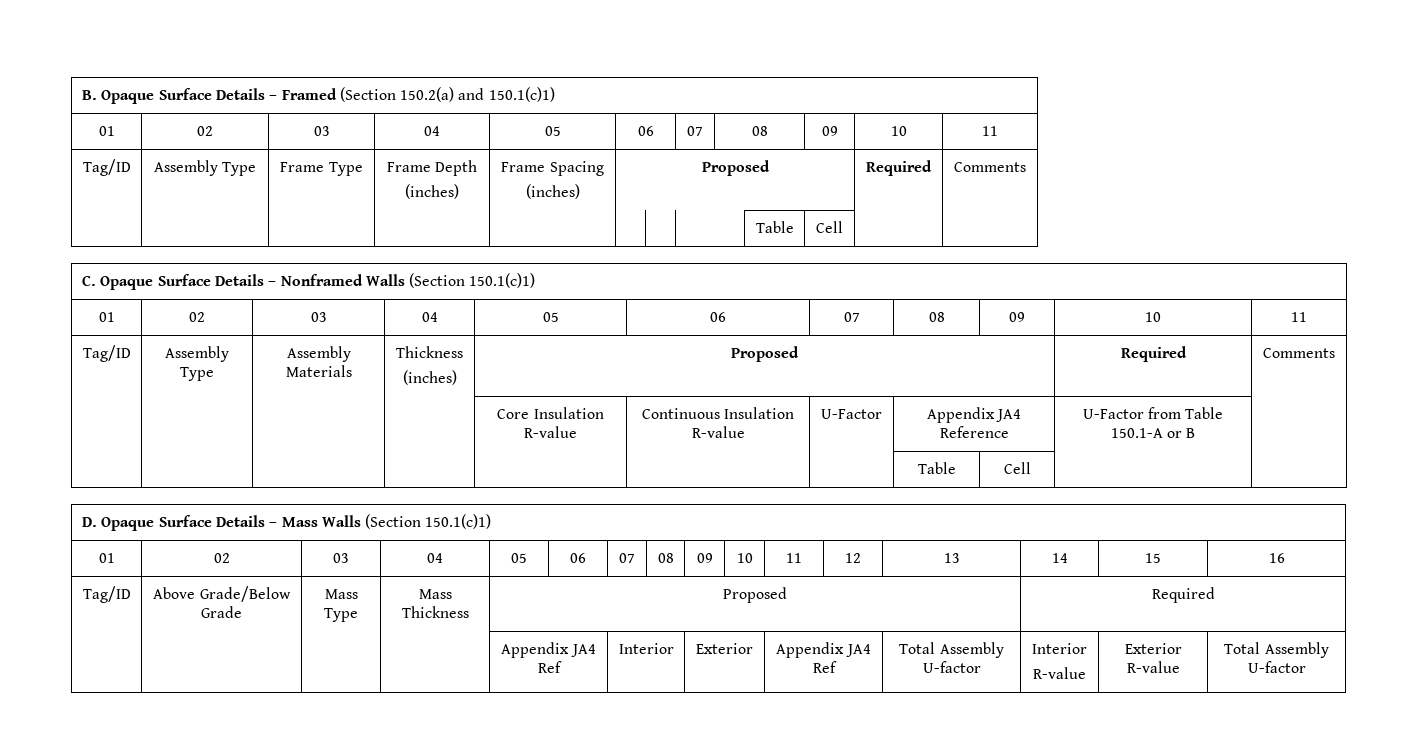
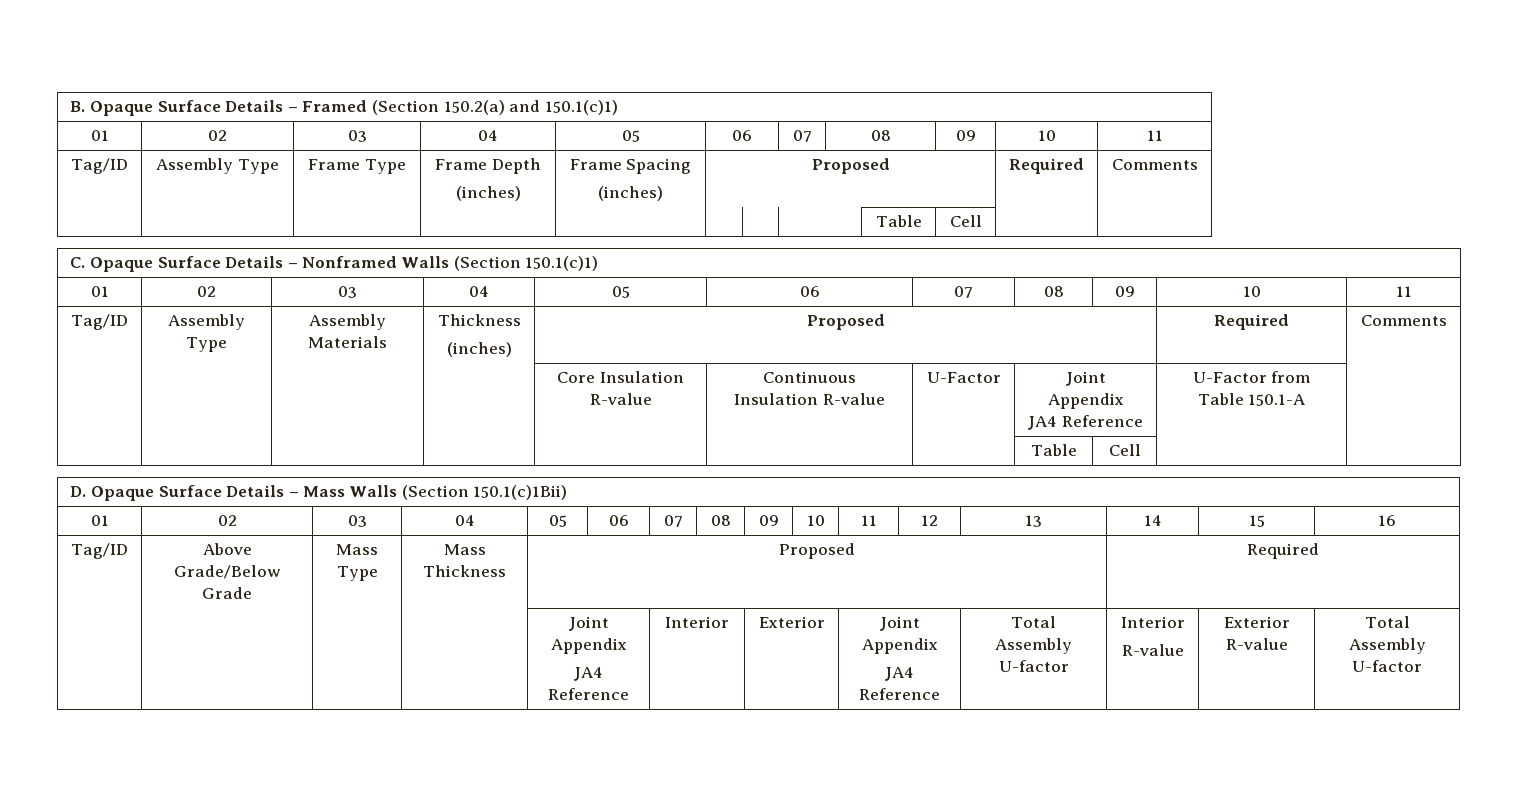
- | | | | Core Insulation R-value | Continuous Insulation R-value | U-Factor | Appendix JA4 Reference | U-Factor from Table 150.1-A or B |
+ | | | | Core Insulation R-value | Continuous Insulation R-value | U-Factor | Joint Appendix
+ JA4 Reference | U-Factor from Table 150.1-A |
- D. Opaque Surface Details – Mass Walls (Section 150.1(c)1)
+ D. Opaque Surface Details – Mass Walls (Section 150.1(c)1Bii)
- | | | | Appendix JA4 Ref | Interior | Exterior | Appendix JA4 Ref | Total Assembly U-factor | Interior
+ | | | | Joint Appendix
+ JA4 Reference | Interior | Exterior | Joint Appendix
+ JA4 Reference | Total Assembly U-factor | Interior

